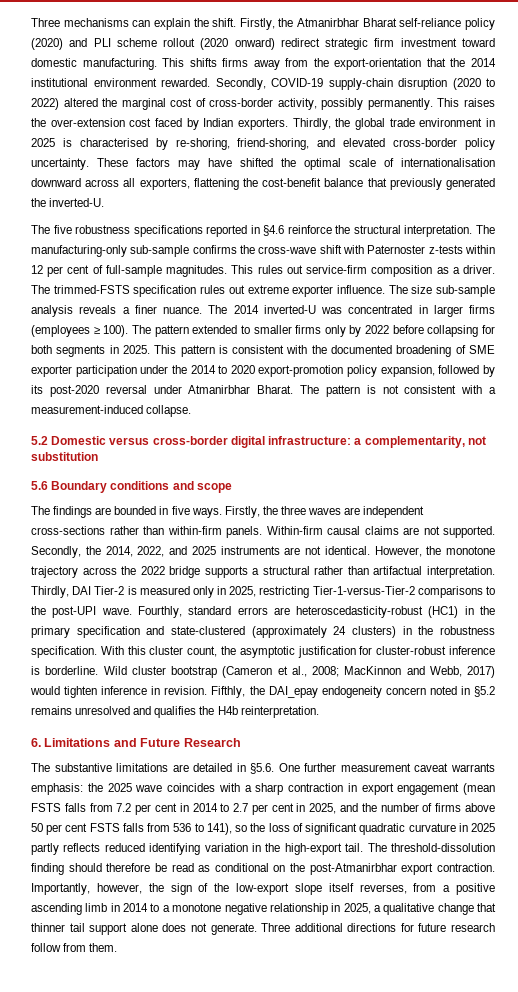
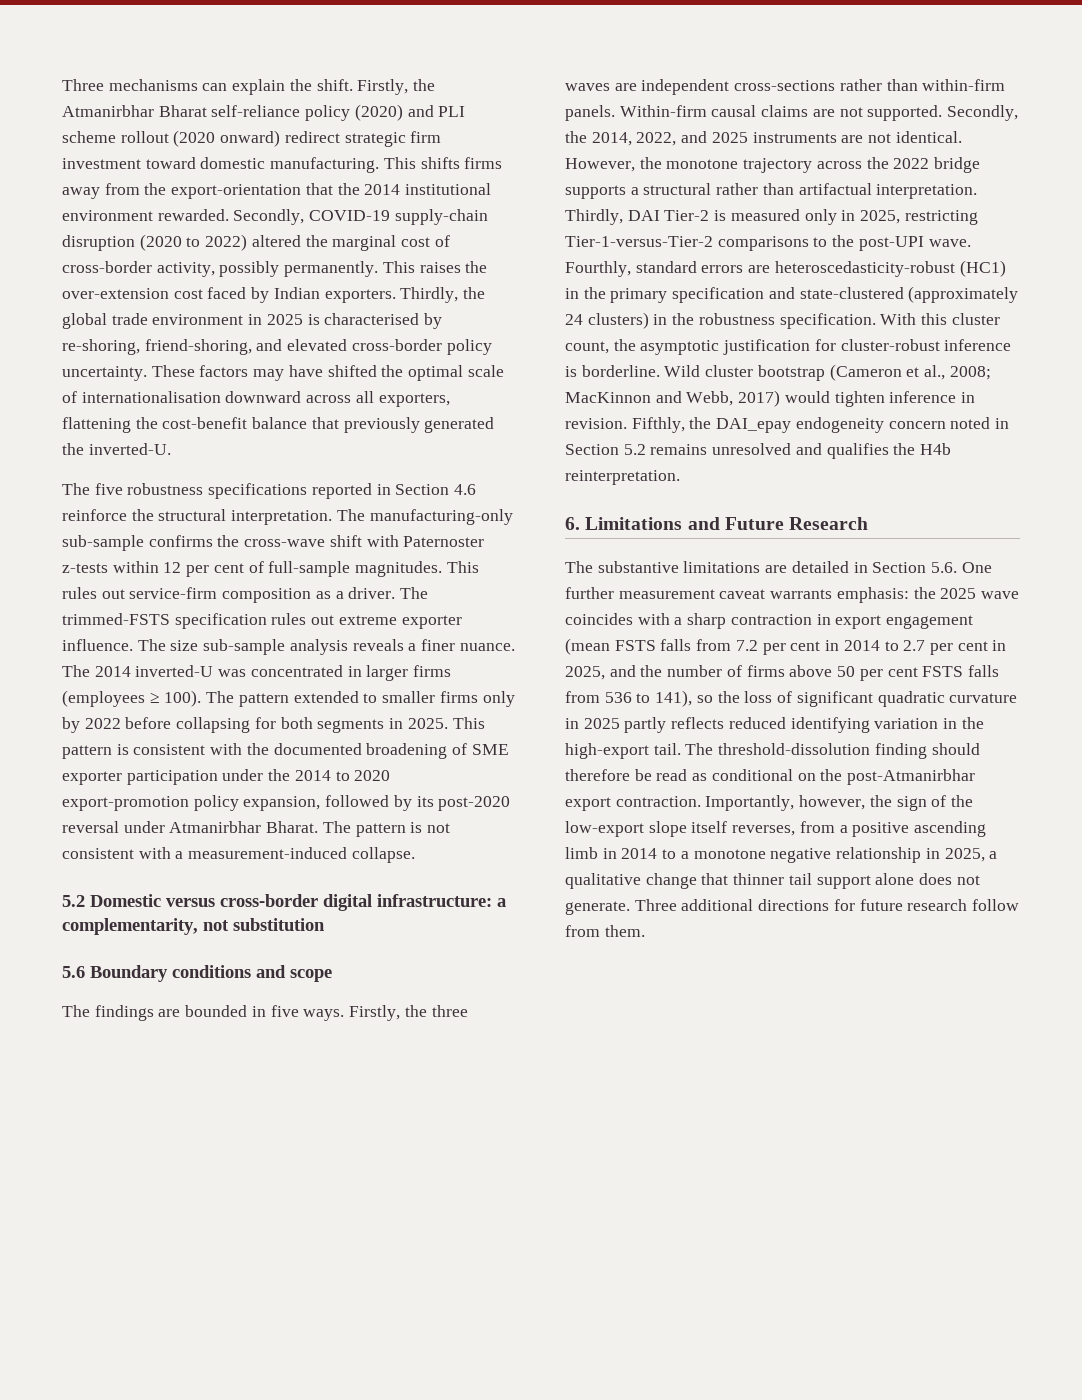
- The five robustness specifications reported in §4.6 reinforce the structural interpretation.
+ The five robustness specifications reported in Section 4.6 reinforce the structural interpretation.
- Fifthly, the DAI_epay endogeneity concern noted in §5.2 remains unresolved and qualifies the H4b reinterpretation.
+ Fifthly, the DAI_epay endogeneity concern noted in Section 5.2 remains unresolved and qualifies the H4b reinterpretation.
- The substantive limitations are detailed in §5.6. One further measurement caveat warrants emphasis:
+ The substantive limitations are detailed in Section 5.6. One further measurement caveat warrants emphasis:

